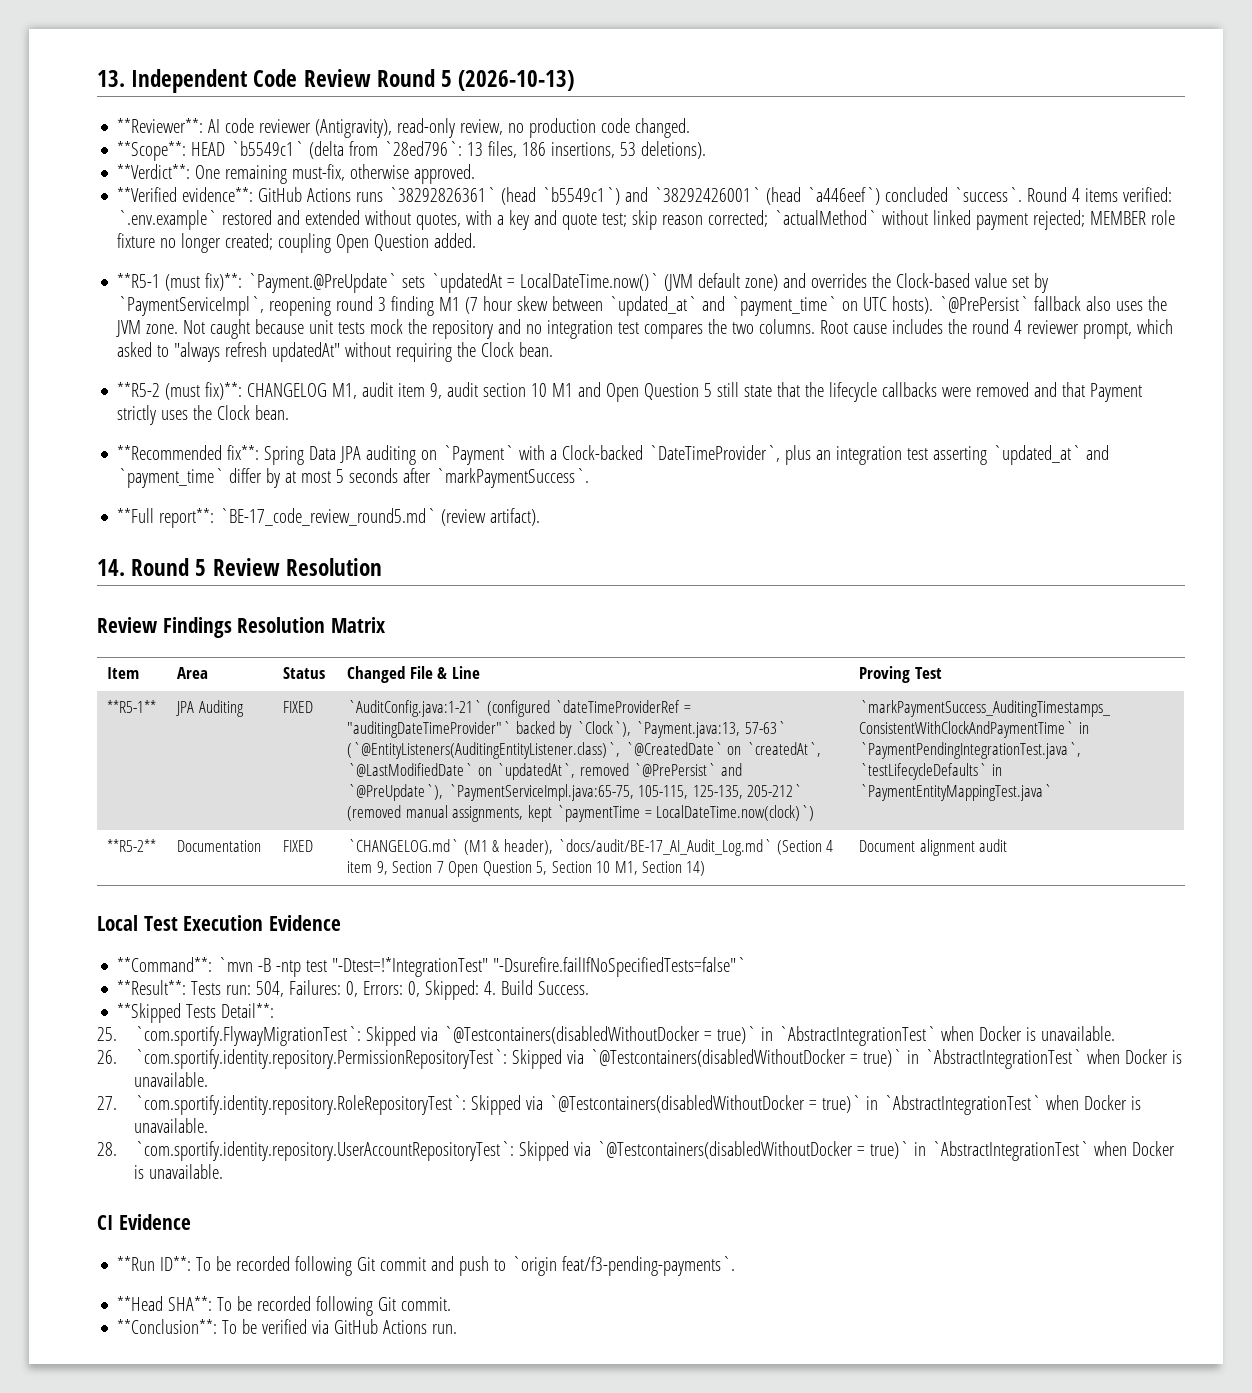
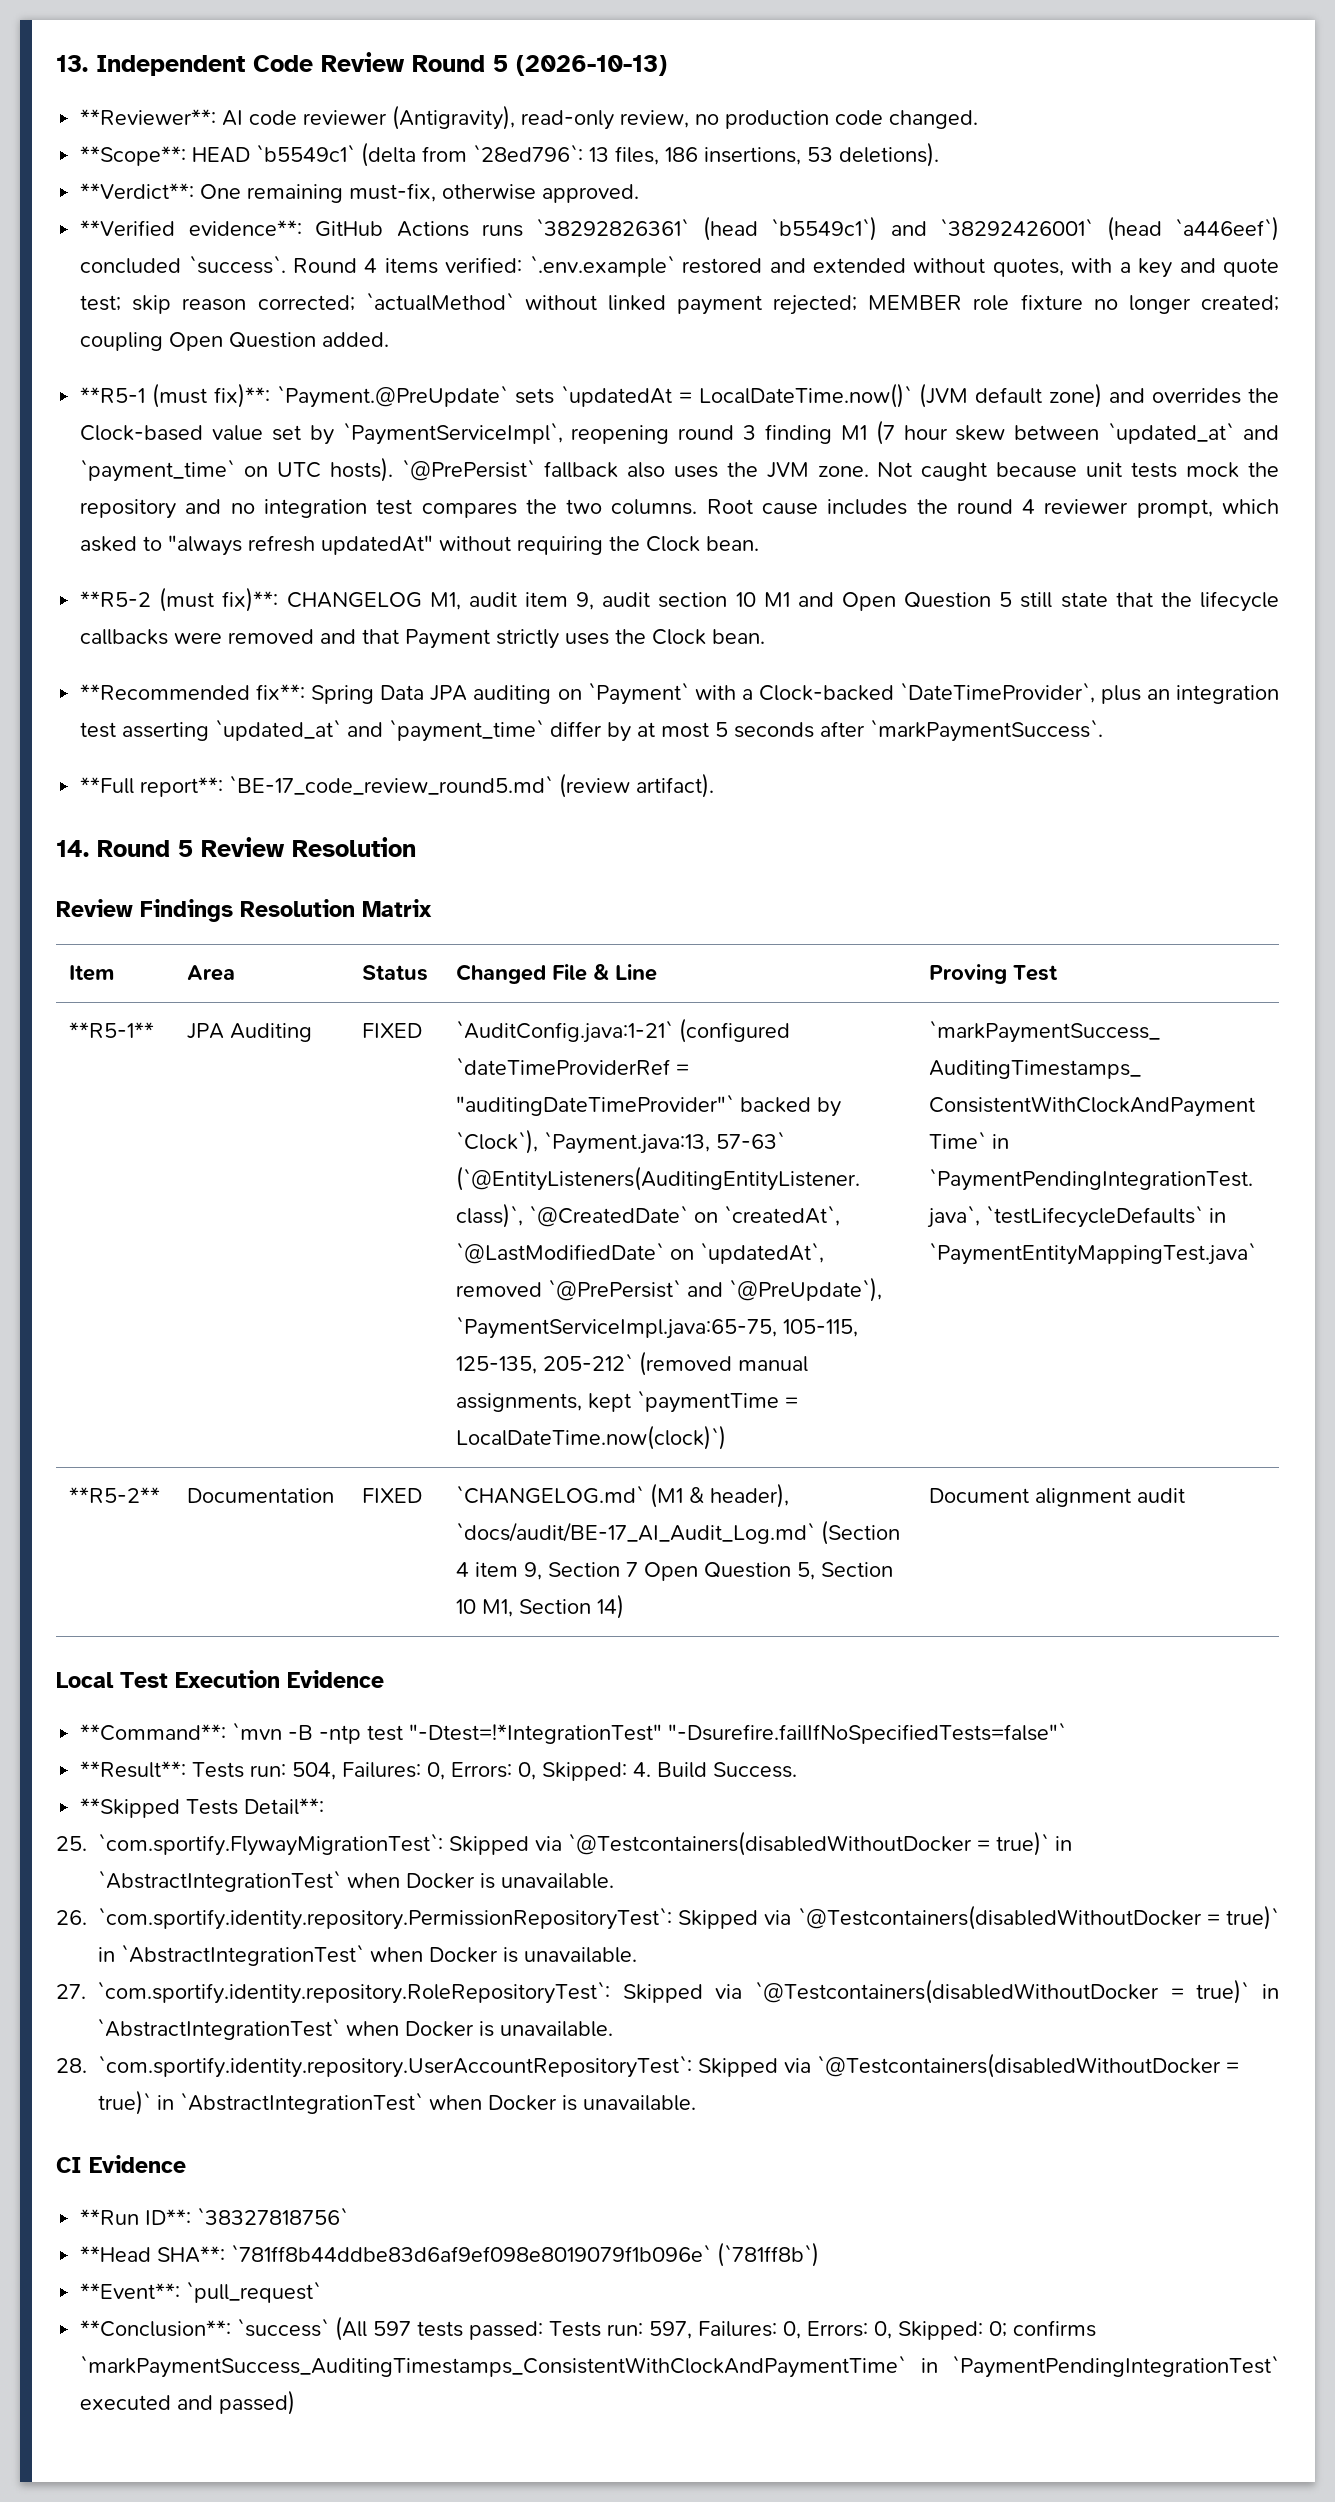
- **Run ID**: To be recorded following Git commit and push to `origin feat/f3-pending-payments`.
- **Head SHA**: To be recorded following Git commit.
- **Conclusion**: To be verified via GitHub Actions run.
+ **Run ID**: `38327818756`
+ **Head SHA**: `781ff8b44ddbe83d6af9ef098e8019079f1b096e` (`781ff8b`)
+ **Event**: `pull_request`
+ **Conclusion**: `success` (All 597 tests passed: Tests run: 597, Failures: 0, Errors: 0, Skipped: 0; confirms `markPaymentSuccess_AuditingTimestamps_ConsistentWithClockAndPaymentTime` in `PaymentPendingIntegrationTest` executed and passed)

